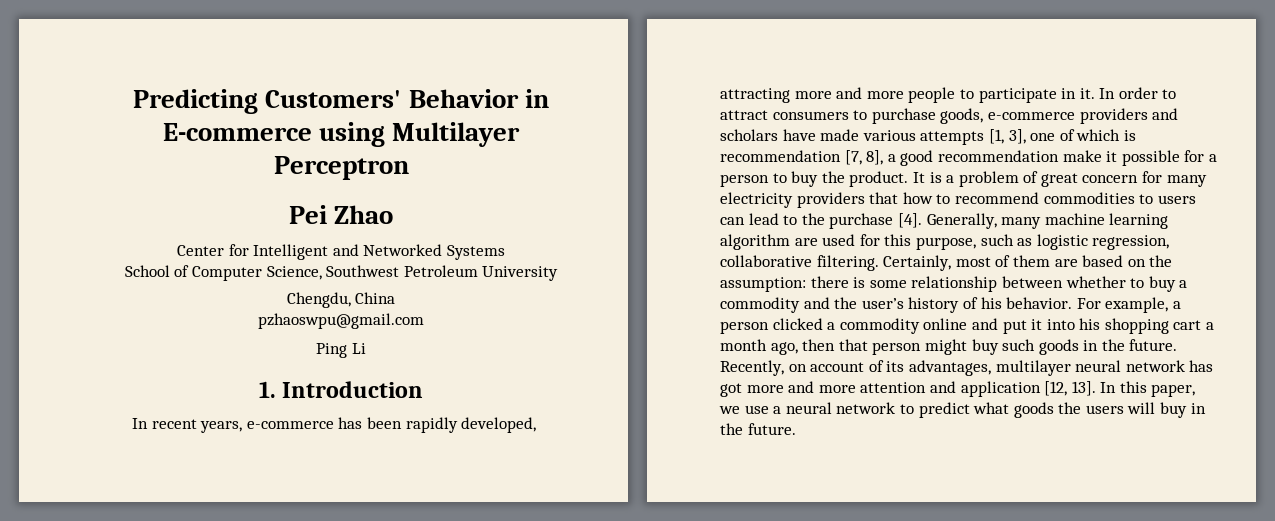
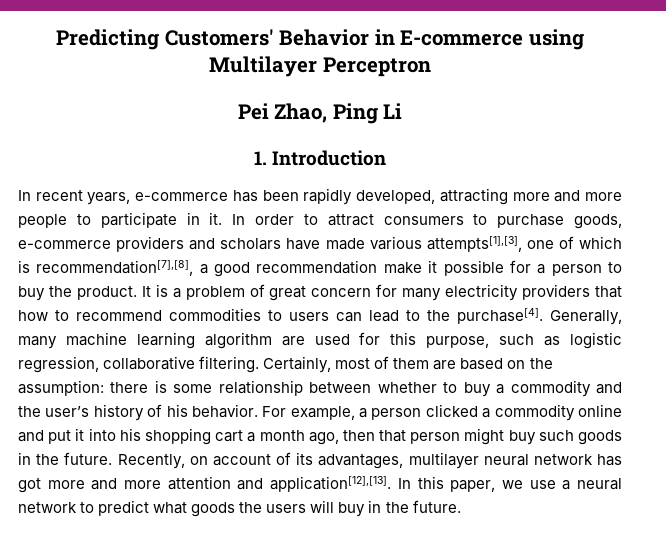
- Pei Zhao
- Center for Intelligent and Networked Systems
- School of Computer Science, Southwest Petroleum University
- Chengdu, China
- pzhaoswpu@gmail.com
- Ping Li
+ Pei Zhao, Ping Li
- In order to attract consumers to purchase goods, e-commerce providers and scholars have made various attempts [1, 3], one of which is recommendation [7, 8], a good recommendation make it possible for a person to buy the product.
+ In order to attract consumers to purchase goods, e-commerce providers and scholars have made various attempts[1],[3], one of which is recommendation[7],[8], a good recommendation make it possible for a person to buy the product.
- It is a problem of great concern for many electricity providers that how to recommend commodities to users can lead to the purchase [4].
+ It is a problem of great concern for many electricity providers that how to recommend commodities to users can lead to the purchase[4].
- Recently, on account of its advantages, multilayer neural network has got more and more attention and application [12, 13].
+ Recently, on account of its advantages, multilayer neural network has got more and more attention and application[12],[13].

